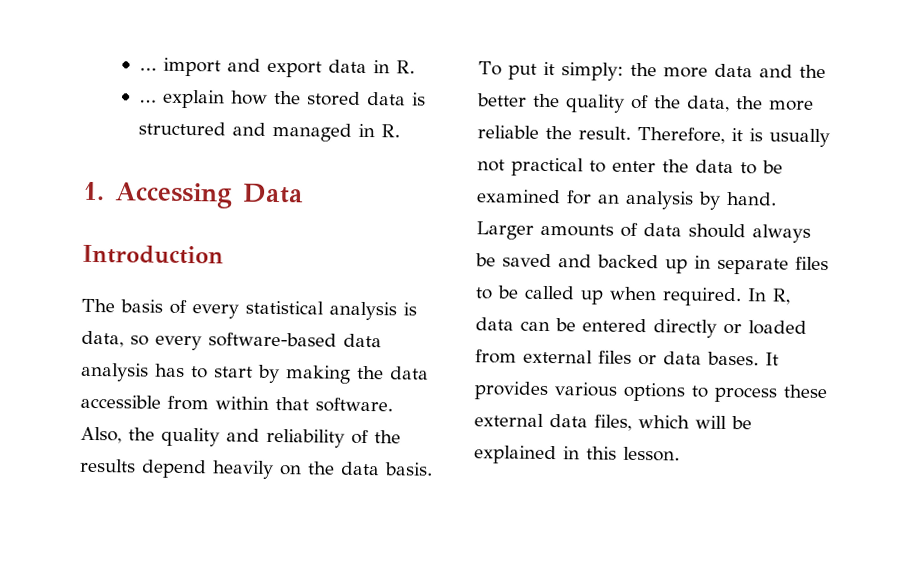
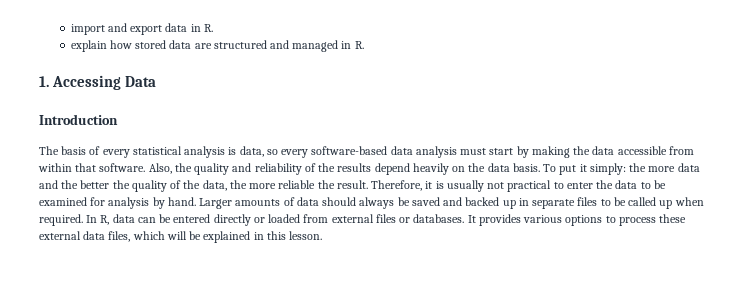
- … import and export data in R.
+ import and export data in R.
- … explain how the stored data is structured and managed in R.
+ explain how stored data are structured and managed in R.
- The basis of every statistical analysis is data, so every software-based data analysis has to start by making the data accessible from within that software.
+ The basis of every statistical analysis is data, so every software-based data analysis must start by making the data accessible from within that software.
- Therefore, it is usually not practical to enter the data to be examined for an analysis by hand.
+ Therefore, it is usually not practical to enter the data to be examined for analysis by hand.
- In R, data can be entered directly or loaded from external files or data bases.
+ In R, data can be entered directly or loaded from external files or databases.

